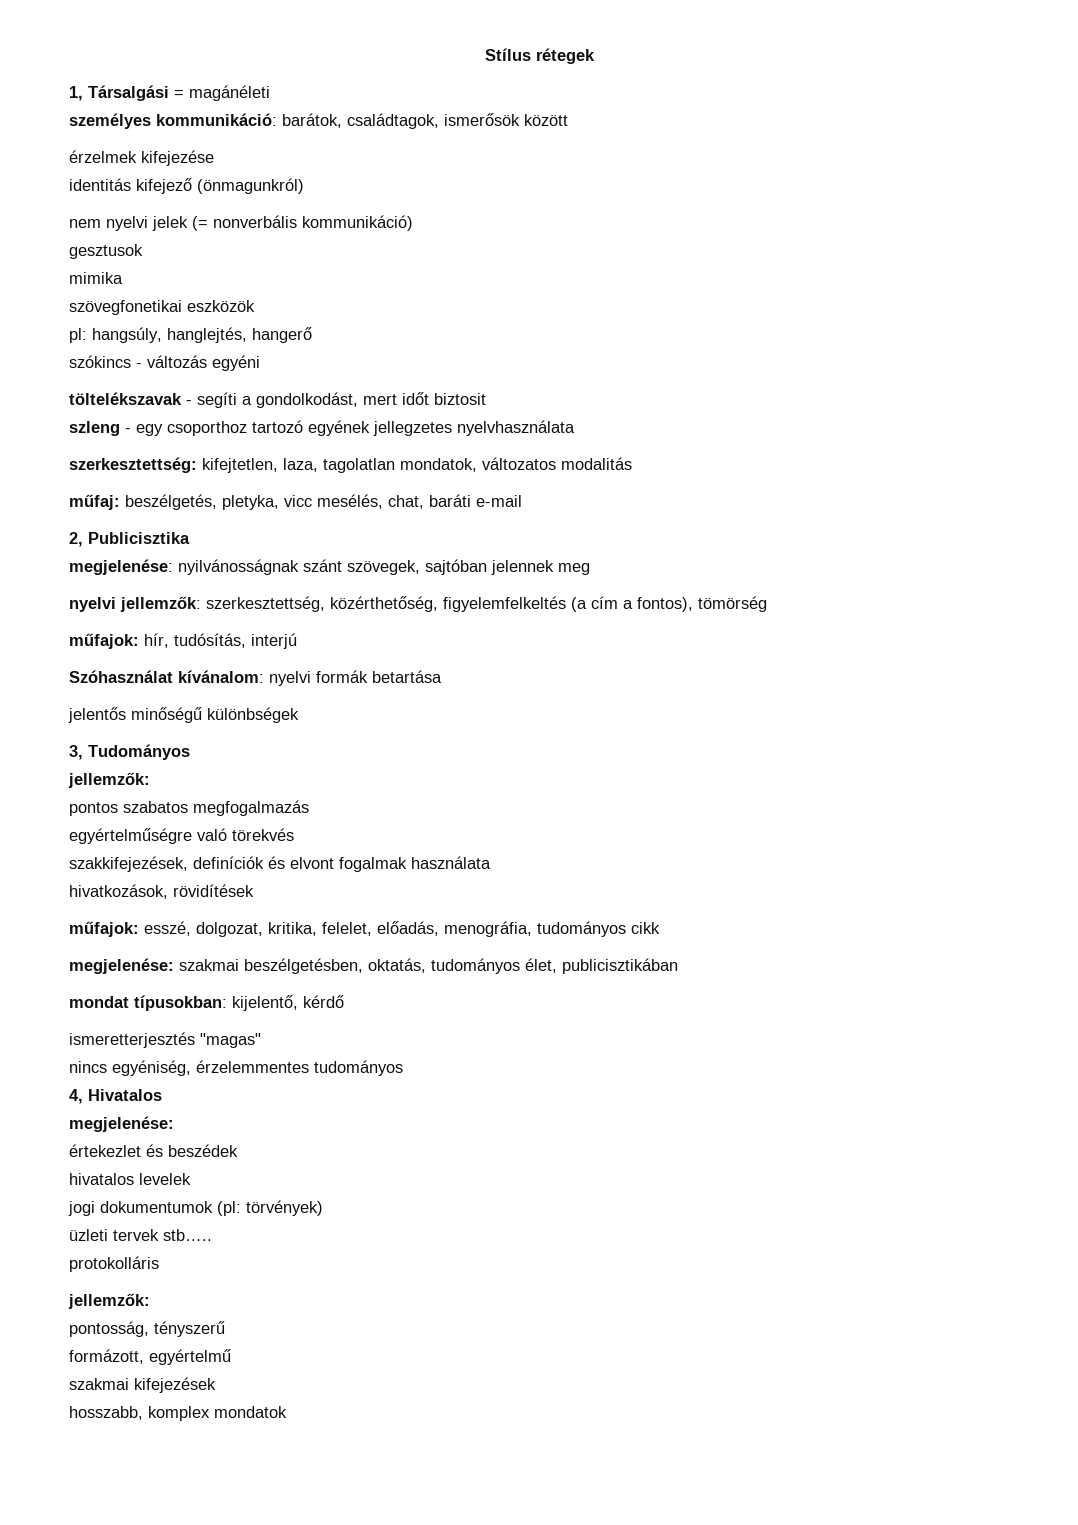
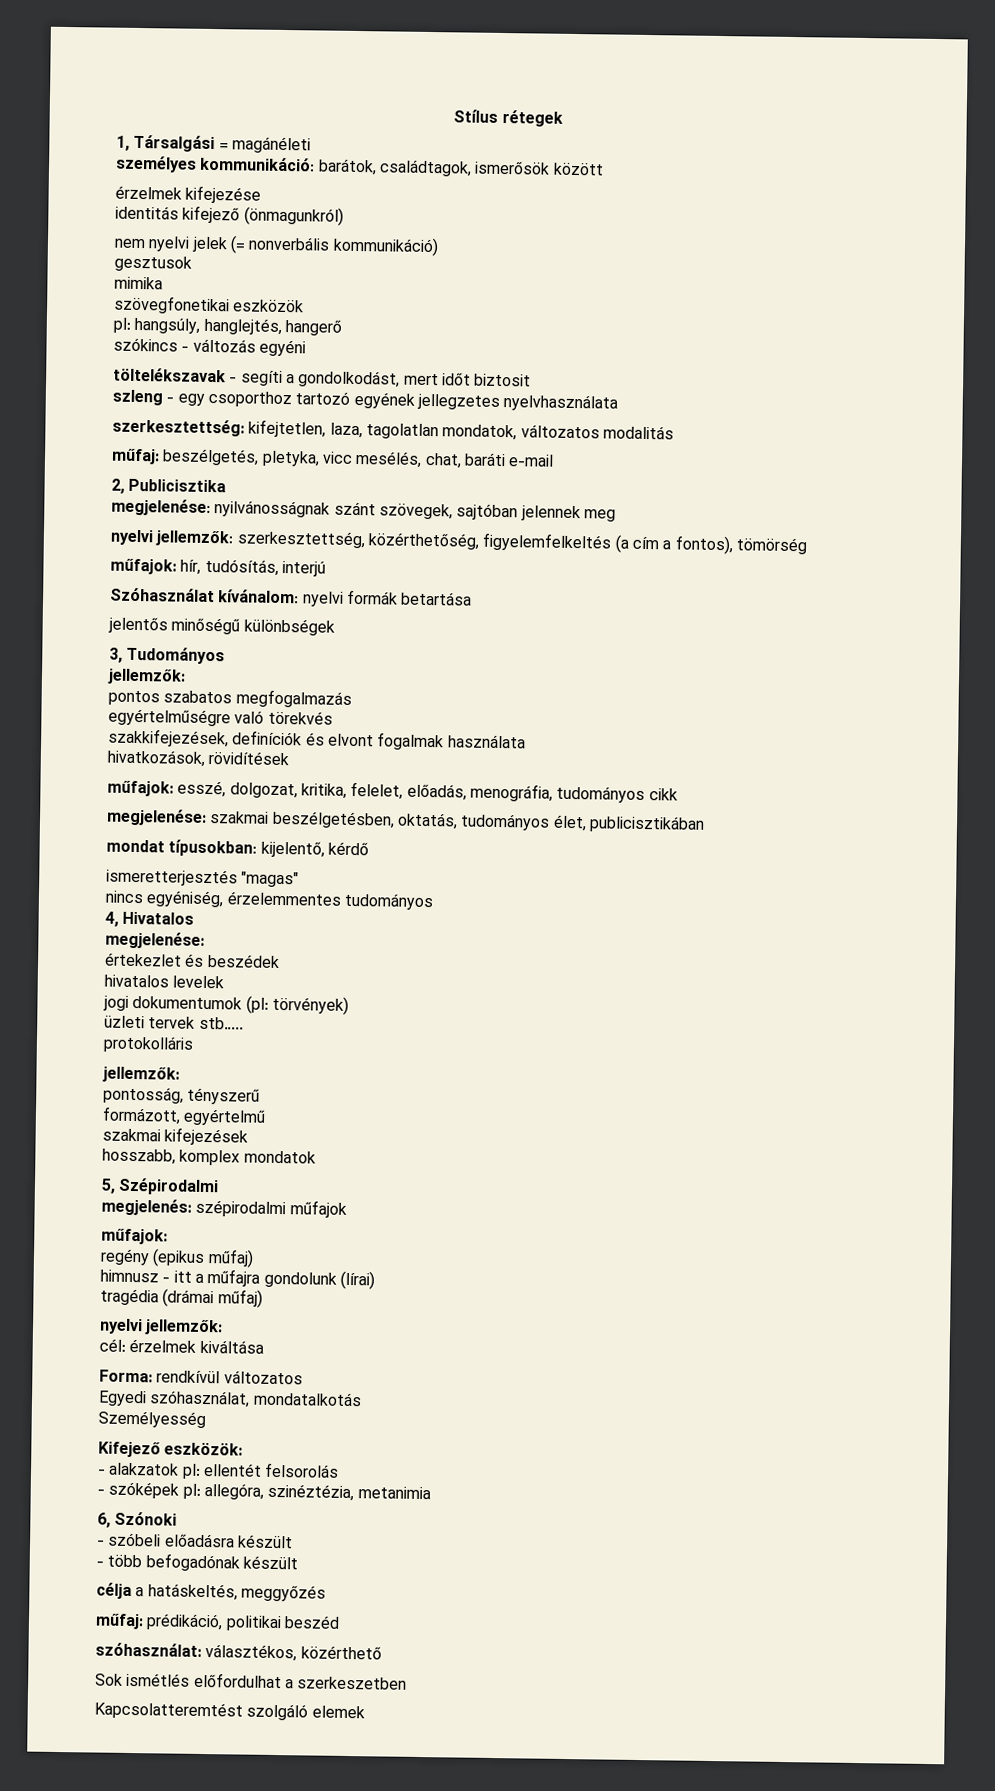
+ 5, Szépirodalmi
+ megjelenés: szépirodalmi műfajok
+ műfajok:
+ regény (epikus műfaj)
+ himnusz - itt a műfajra gondolunk (lírai)
+ tragédia (drámai műfaj)
+ nyelvi jellemzők:
+ cél: érzelmek kiváltása
+ Forma: rendkívül változatos
+ Egyedi szóhasználat, mondatalkotás
+ Személyesség
+ Kifejező eszközök:
+ - alakzatok pl: ellentét felsorolás
+ - szóképek pl: allegóra, szinéztézia, metanimia
+ 6, Szónoki
+ - szóbeli előadásra készült
+ - több befogadónak készült
+ célja a hatáskeltés, meggyőzés
+ műfaj: prédikáció, politikai beszéd
+ szóhasználat: választékos, közérthető
+ Sok ismétlés előfordulhat a szerkeszetben
+ Kapcsolatteremtést szolgáló elemek

